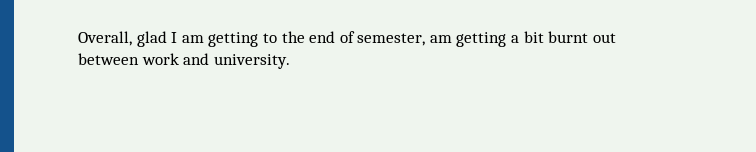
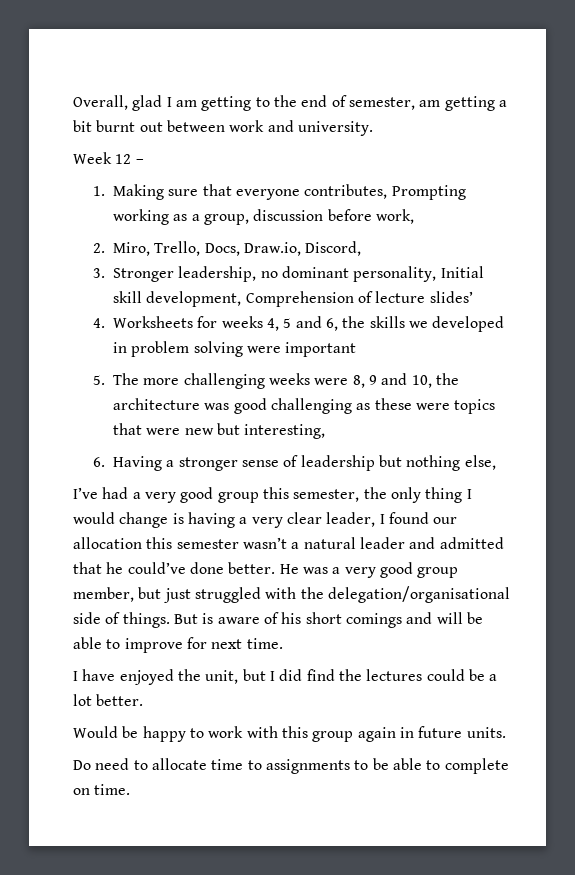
+ Week 12 –
+ 1. Making sure that everyone contributes, Prompting working as a group, discussion before work,
+ 2. Miro, Trello, Docs, Draw.io, Discord,
+ 3. Stronger leadership, no dominant personality, Initial skill development, Comprehension of lecture slides’
+ 4. Worksheets for weeks 4, 5 and 6, the skills we developed in problem solving were important
+ 5. The more challenging weeks were 8, 9 and 10, the architecture was good challenging as these were topics that were new but interesting,
+ 6. Having a stronger sense of leadership but nothing else,
+ I’ve had a very good group this semester, the only thing I would change is having a very clear leader, I found our allocation this semester wasn’t a natural leader and admitted that he could’ve done better. He was a very good group member, but just struggled with the delegation/organisational side of things. But is aware of his short comings and will be able to improve for next time.
+ I have enjoyed the unit, but I did find the lectures could be a lot better.
+ Would be happy to work with this group again in future units.
+ Do need to allocate time to assignments to be able to complete on time.

